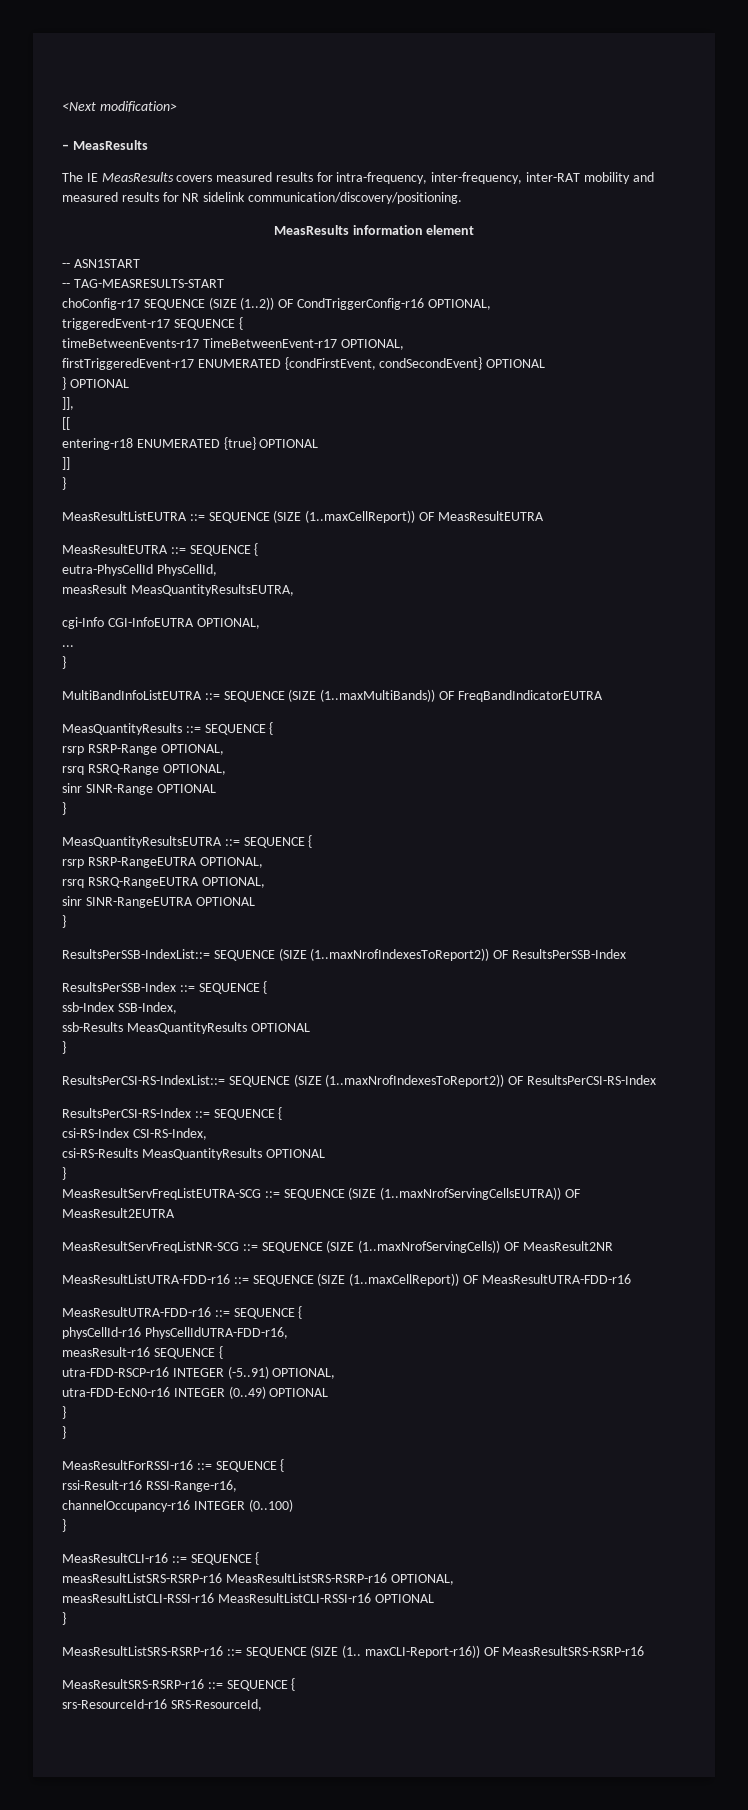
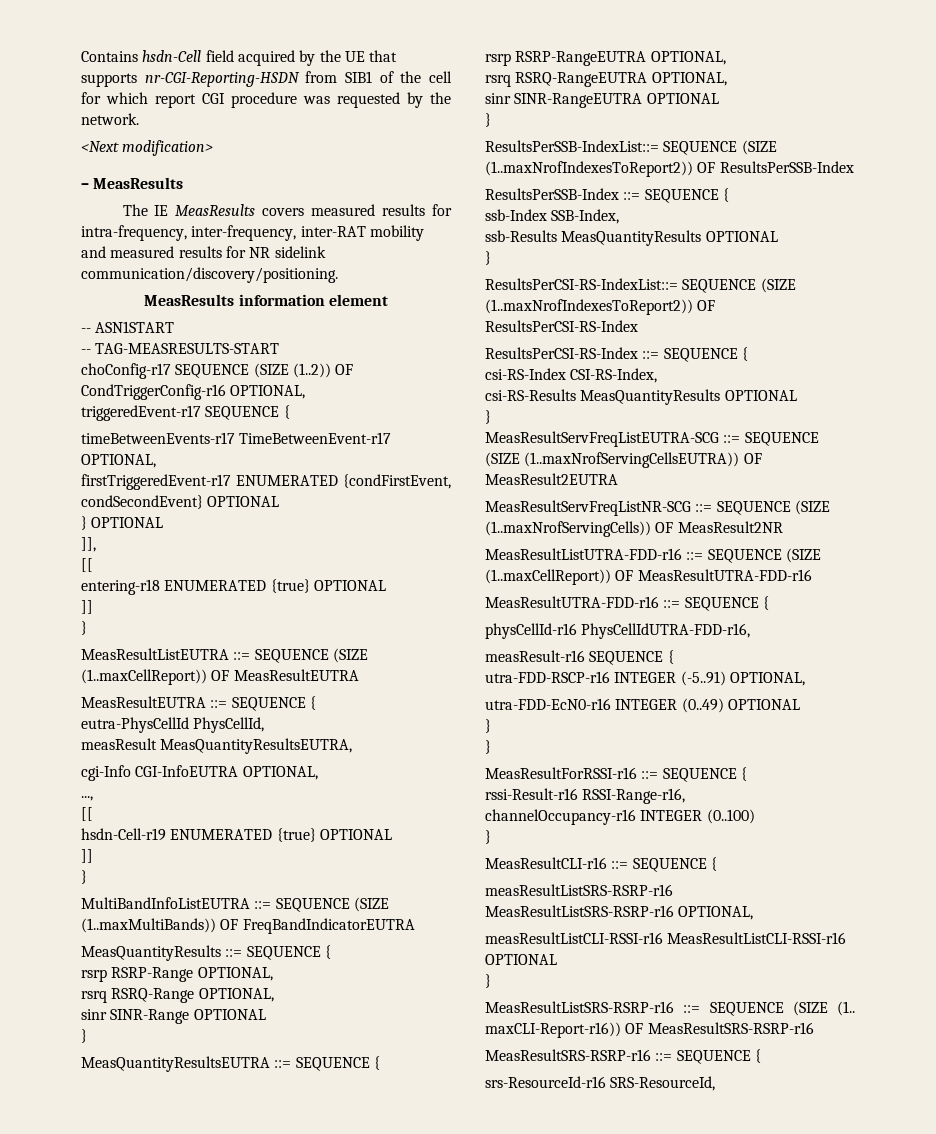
+ Contains hsdn-Cell field acquired by the UE that supports nr-CGI-Reporting-HSDN from SIB1 of the cell for which report CGI procedure was requested by the network.
- ...
+ ...,
+ [[
+ hsdn-Cell-r19 ENUMERATED {true} OPTIONAL
+ ]]

